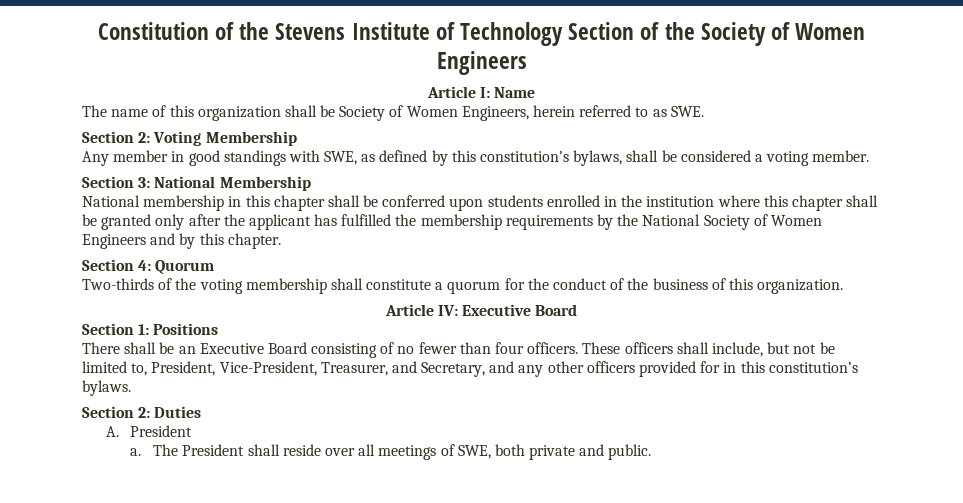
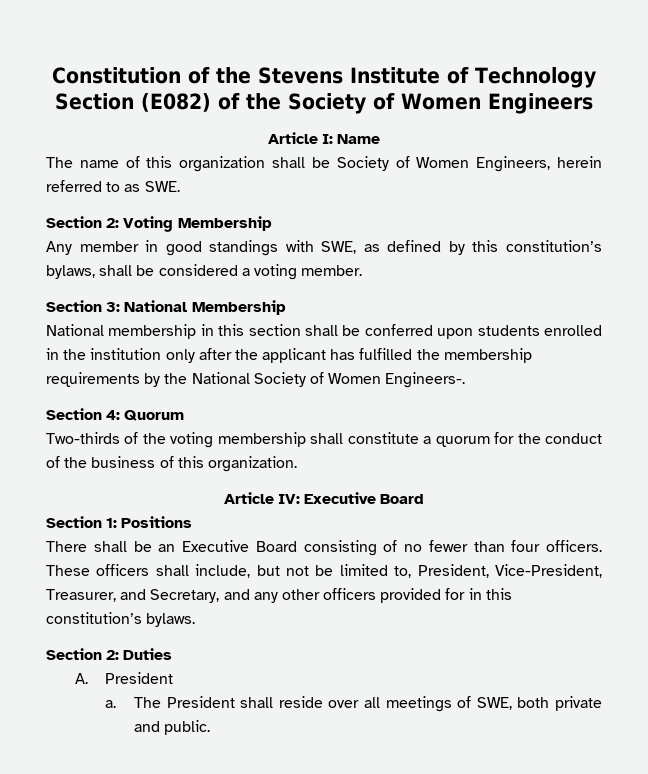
- Constitution of the Stevens Institute of Technology Section of the Society of Women Engineers
+ Constitution of the Stevens Institute of Technology Section (E082) of the Society of Women Engineers
- National membership in this chapter shall be conferred upon students enrolled in the institution where this chapter shall be granted only after the applicant has fulfilled the membership requirements by the National Society of Women Engineers and by this chapter.
+ National membership in this section shall be conferred upon students enrolled in the institution only after the applicant has fulfilled the membership requirements by the National Society of Women Engineers-.

